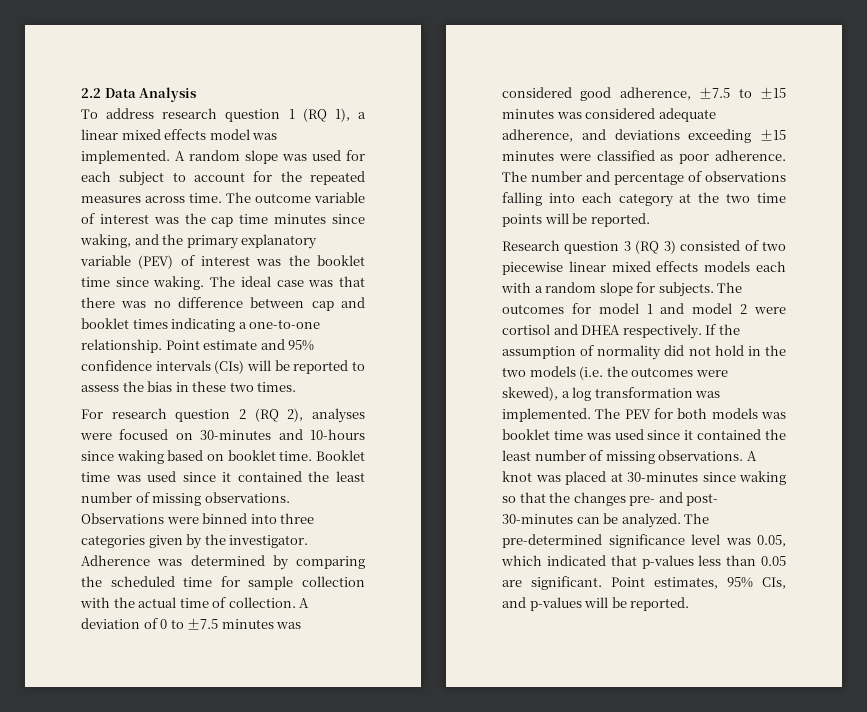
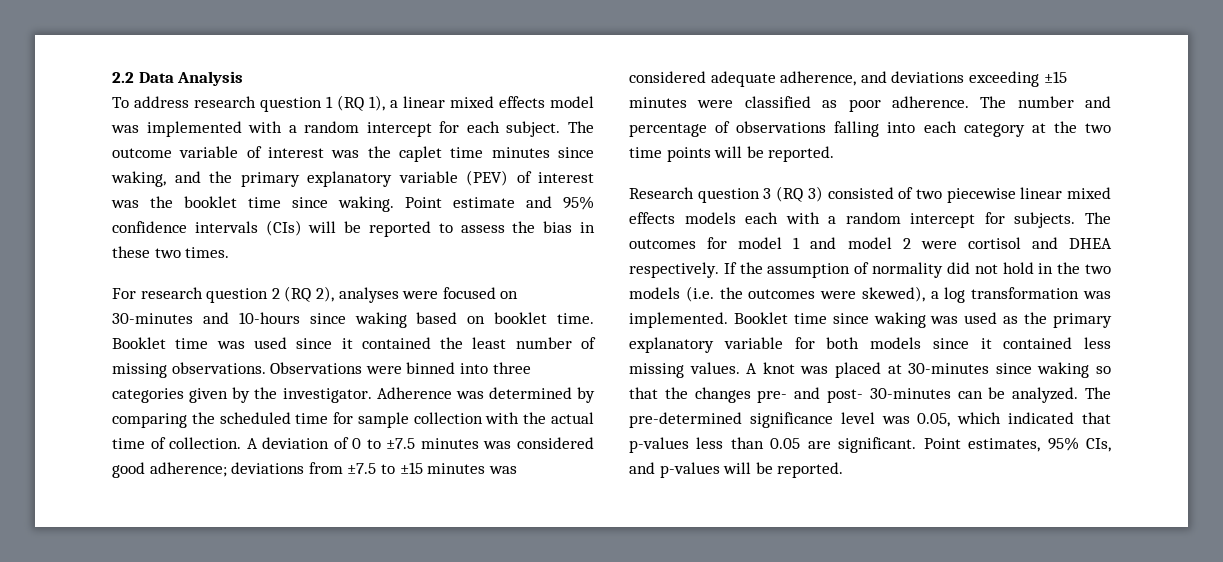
- To address research question 1 (RQ 1), a linear mixed effects model was implemented. A random slope was used for each subject to account for the repeated measures across time.
+ To address research question 1 (RQ 1), a linear mixed effects model was implemented with a random intercept for each subject.
- The outcome variable of interest was the cap time minutes since waking, and the primary explanatory variable (PEV) of interest was the booklet time since waking.
+ The outcome variable of interest was the caplet time minutes since waking, and the primary explanatory variable (PEV) of interest was the booklet time since waking.
- The ideal case was that there was no difference between cap and booklet times indicating a one-to-one relationship.
- A deviation of 0 to ±7.5 minutes was considered good adherence, ±7.5 to ±15 minutes was considered adequate adherence, and deviations exceeding ±15 minutes were classified as poor adherence.
+ A deviation of 0 to ±7.5 minutes was considered good adherence; deviations from ±7.5 to ±15 minutes was considered adequate adherence, and deviations exceeding ±15 minutes were classified as poor adherence.
- Research question 3 (RQ 3) consisted of two piecewise linear mixed effects models each with a random slope for subjects.
+ Research question 3 (RQ 3) consisted of two piecewise linear mixed effects models each with a random intercept for subjects.
- The PEV for both models was booklet time was used since it contained the least number of missing observations.
+ Booklet time since waking was used as the primary explanatory variable for both models since it contained less missing values.

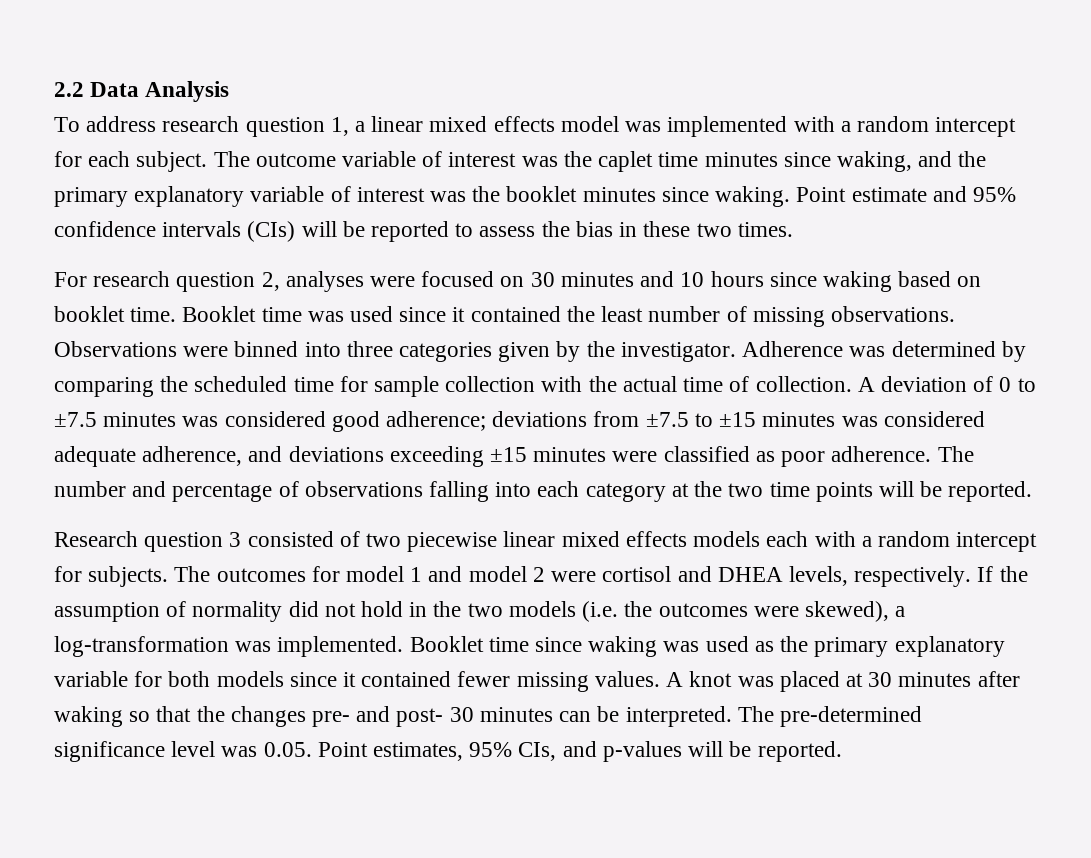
- To address research question 1 (RQ 1), a linear mixed effects model was implemented with a random intercept for each subject.
+ To address research question 1, a linear mixed effects model was implemented with a random intercept for each subject.
- The outcome variable of interest was the caplet time minutes since waking, and the primary explanatory variable (PEV) of interest was the booklet time since waking.
+ The outcome variable of interest was the caplet time minutes since waking, and the primary explanatory variable of interest was the booklet minutes since waking.
- For research question 2 (RQ 2), analyses were focused on 30-minutes and 10-hours since waking based on booklet time.
+ For research question 2, analyses were focused on 30 minutes and 10 hours since waking based on booklet time.
- Research question 3 (RQ 3) consisted of two piecewise linear mixed effects models each with a random intercept for subjects.
+ Research question 3 consisted of two piecewise linear mixed effects models each with a random intercept for subjects.
- The outcomes for model 1 and model 2 were cortisol and DHEA respectively.
+ The outcomes for model 1 and model 2 were cortisol and DHEA levels, respectively.
- If the assumption of normality did not hold in the two models (i.e. the outcomes were skewed), a log transformation was implemented.
+ If the assumption of normality did not hold in the two models (i.e. the outcomes were skewed), a log-transformation was implemented.
- Booklet time since waking was used as the primary explanatory variable for both models since it contained less missing values.
+ Booklet time since waking was used as the primary explanatory variable for both models since it contained fewer missing values.
- A knot was placed at 30-minutes since waking so that the changes pre- and post- 30-minutes can be analyzed.
+ A knot was placed at 30 minutes after waking so that the changes pre- and post- 30 minutes can be interpreted.
- The pre-determined significance level was 0.05, which indicated that p-values less than 0.05 are significant. Point estimates, 95% CIs, and p-values will be reported.
+ The pre-determined significance level was 0.05. Point estimates, 95% CIs, and p-values will be reported.

